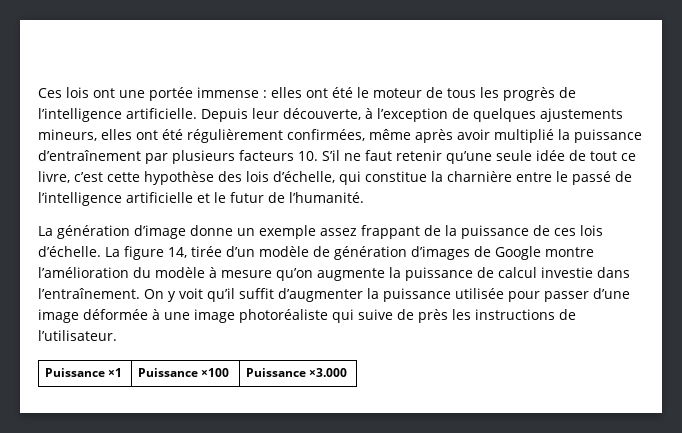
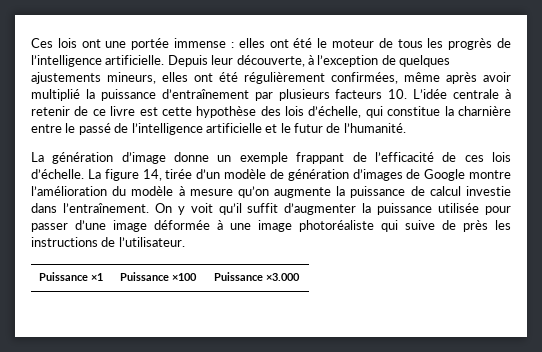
- Depuis leur découverte, à l’exception de quelques ajustements mineurs, elles ont été régulièrement confirmées, même après avoir multiplié la puissance d’entraînement par plusieurs facteurs 10. S’il ne faut retenir qu’une seule idée de tout ce livre, c’est cette hypothèse des lois d’échelle, qui constitue la charnière entre le passé de l’intelligence artificielle et le futur de l’humanité.
+ Depuis leur découverte, à l’exception de quelques ajustements mineurs, elles ont été régulièrement confirmées, même après avoir multiplié la puissance d’entraînement par plusieurs facteurs 10. L’idée centrale à retenir de ce livre est cette hypothèse des lois d’échelle, qui constitue la charnière entre le passé de l’intelligence artificielle et le futur de l’humanité.
- La génération d’image donne un exemple assez frappant de la puissance de ces lois d’échelle.
+ La génération d’image donne un exemple frappant de l’efficacité de ces lois d’échelle.

